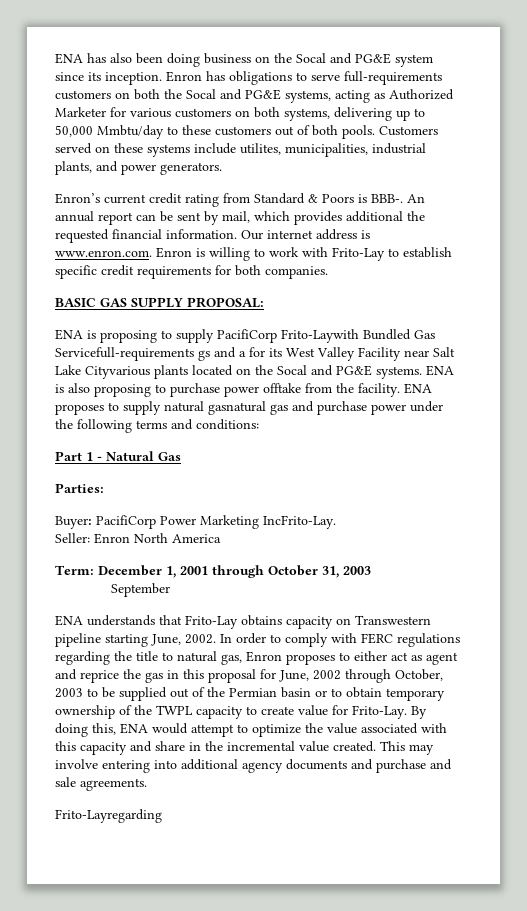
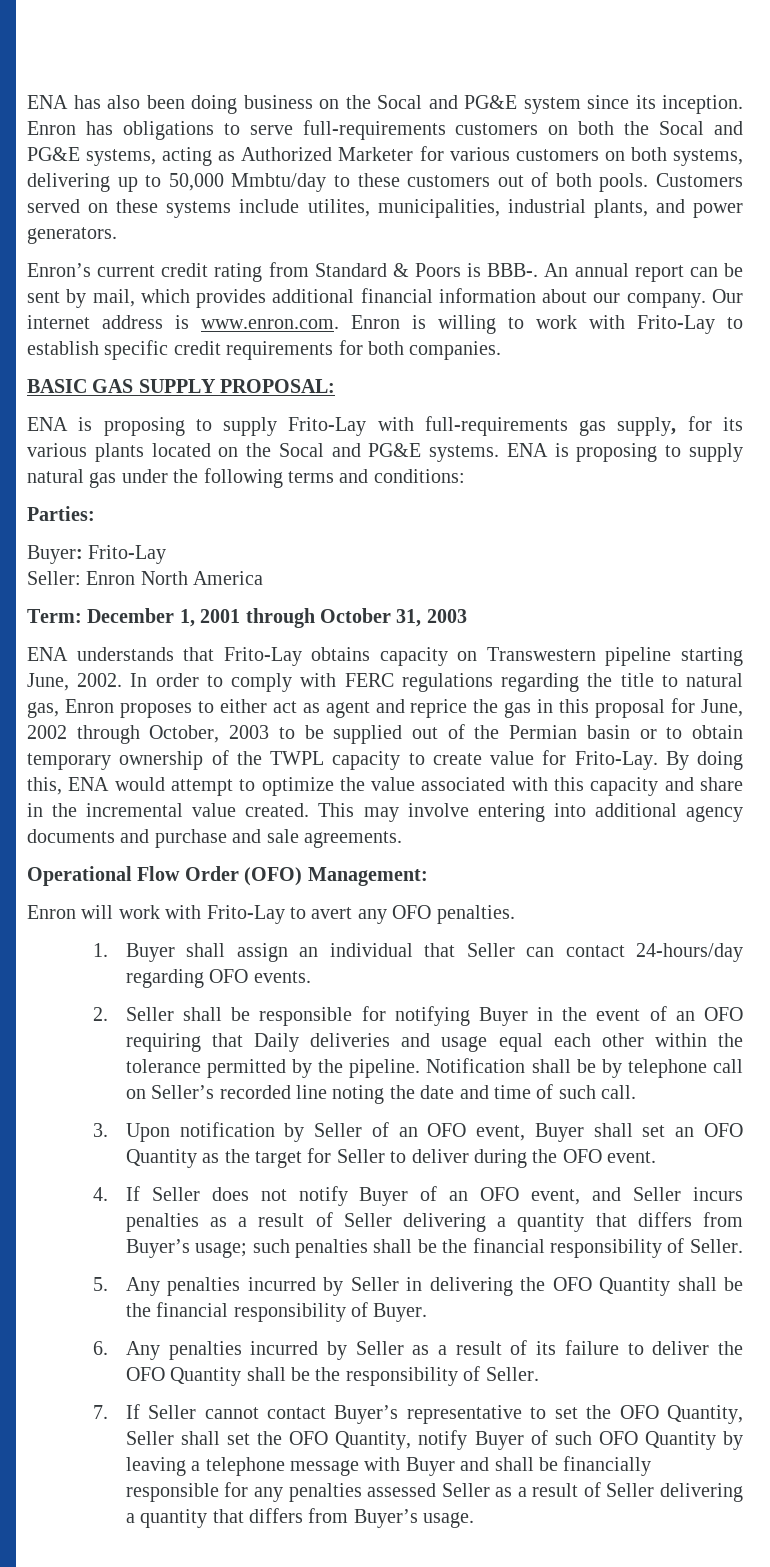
- An annual report can be sent by mail, which provides additional the requested financial information.
+ An annual report can be sent by mail, which provides additional financial information about our company.
- ENA is proposing to supply PacifiCorp Frito-Laywith Bundled Gas Servicefull-requirements gs and a for its West Valley Facility near Salt Lake Cityvarious plants located on the Socal and PG&E systems.
+ ENA is proposing to supply Frito-Lay with full-requirements gas supply, for its various plants located on the Socal and PG&E systems.
- ENA is also proposing to purchase power offtake from the facility. ENA proposes to supply natural gasnatural gas and purchase power under the following terms and conditions:
+ ENA is proposing to supply natural gas under the following terms and conditions:
- Part 1 - Natural Gas
  Parties:
- Buyer: PacifiCorp Power Marketing IncFrito-Lay.
+ Buyer: Frito-Lay
- September
- Frito-Layregarding
+ Operational Flow Order (OFO) Management:
+ Enron will work with Frito-Lay to avert any OFO penalties.
+ 1. Buyer shall assign an individual that Seller can contact 24-hours/day regarding OFO events.
+ 2. Seller shall be responsible for notifying Buyer in the event of an OFO requiring that Daily deliveries and usage equal each other within the tolerance permitted by the pipeline. Notification shall be by telephone call on Seller’s recorded line noting the date and time of such call.
+ 3. Upon notification by Seller of an OFO event, Buyer shall set an OFO Quantity as the target for Seller to deliver during the OFO event.
+ 4. If Seller does not notify Buyer of an OFO event, and Seller incurs penalties as a result of Seller delivering a quantity that differs from Buyer’s usage; such penalties shall be the financial responsibility of Seller.
+ 5. Any penalties incurred by Seller in delivering the OFO Quantity shall be the financial responsibility of Buyer.
+ 6. Any penalties incurred by Seller as a result of its failure to deliver the OFO Quantity shall be the responsibility of Seller.
+ 7. If Seller cannot contact Buyer’s representative to set the OFO Quantity, Seller shall set the OFO Quantity, notify Buyer of such OFO Quantity by leaving a telephone message with Buyer and shall be financially responsible for any penalties assessed Seller as a result of Seller delivering a quantity that differs from Buyer’s usage.

